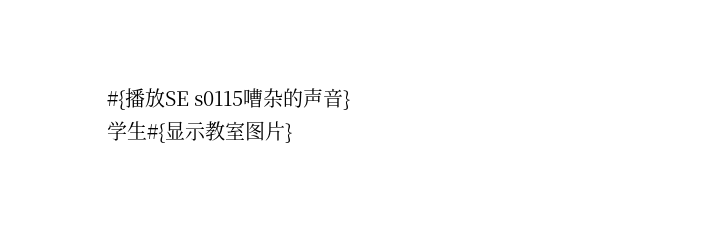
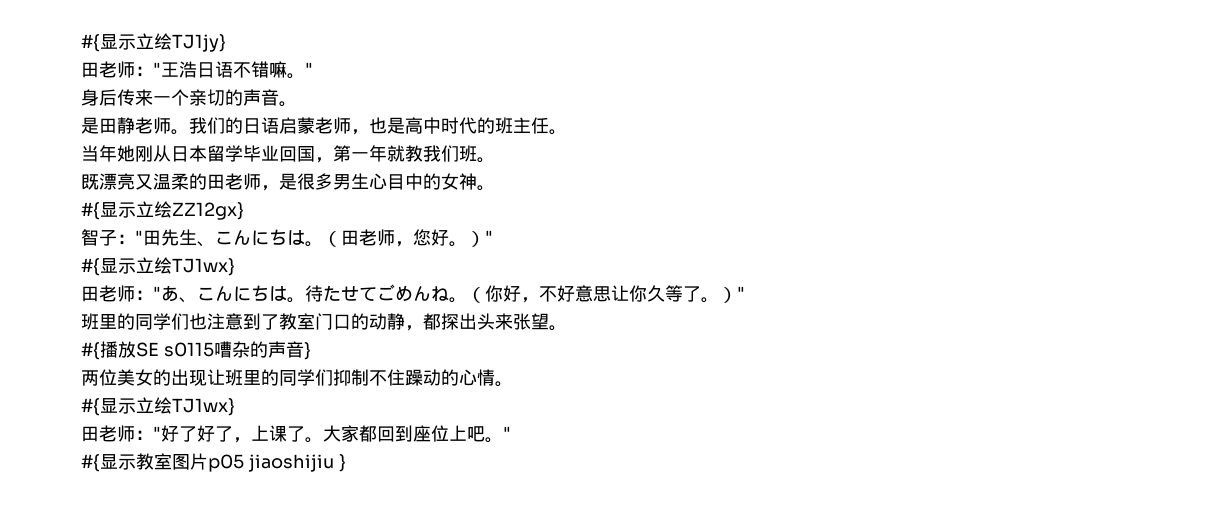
+ #{显示立绘TJ1jy}
+ 田老师："王浩日语不错嘛。"
+ 身后传来一个亲切的声音。
+ 是田静老师。我们的日语启蒙老师，也是高中时代的班主任。
+ 当年她刚从日本留学毕业回国，第一年就教我们班。
+ 既漂亮又温柔的田老师，是很多男生心目中的女神。
+ #{显示立绘ZZ12gx}
+ 智子："田先生、こんにちは。（田老师，您好。）"
+ #{显示立绘TJ1wx}
+ 田老师："あ、こんにちは。待たせてごめんね。（你好，不好意思让你久等了。）"
+ 班里的同学们也注意到了教室门口的动静，都探出头来张望。
- 学生#{显示教室图片}
+ 两位美女的出现让班里的同学们抑制不住躁动的心情。
+ #{显示立绘TJ1wx}
+ 田老师："好了好了，上课了。大家都回到座位上吧。"
+ #{显示教室图片p05 jiaoshijiu }

